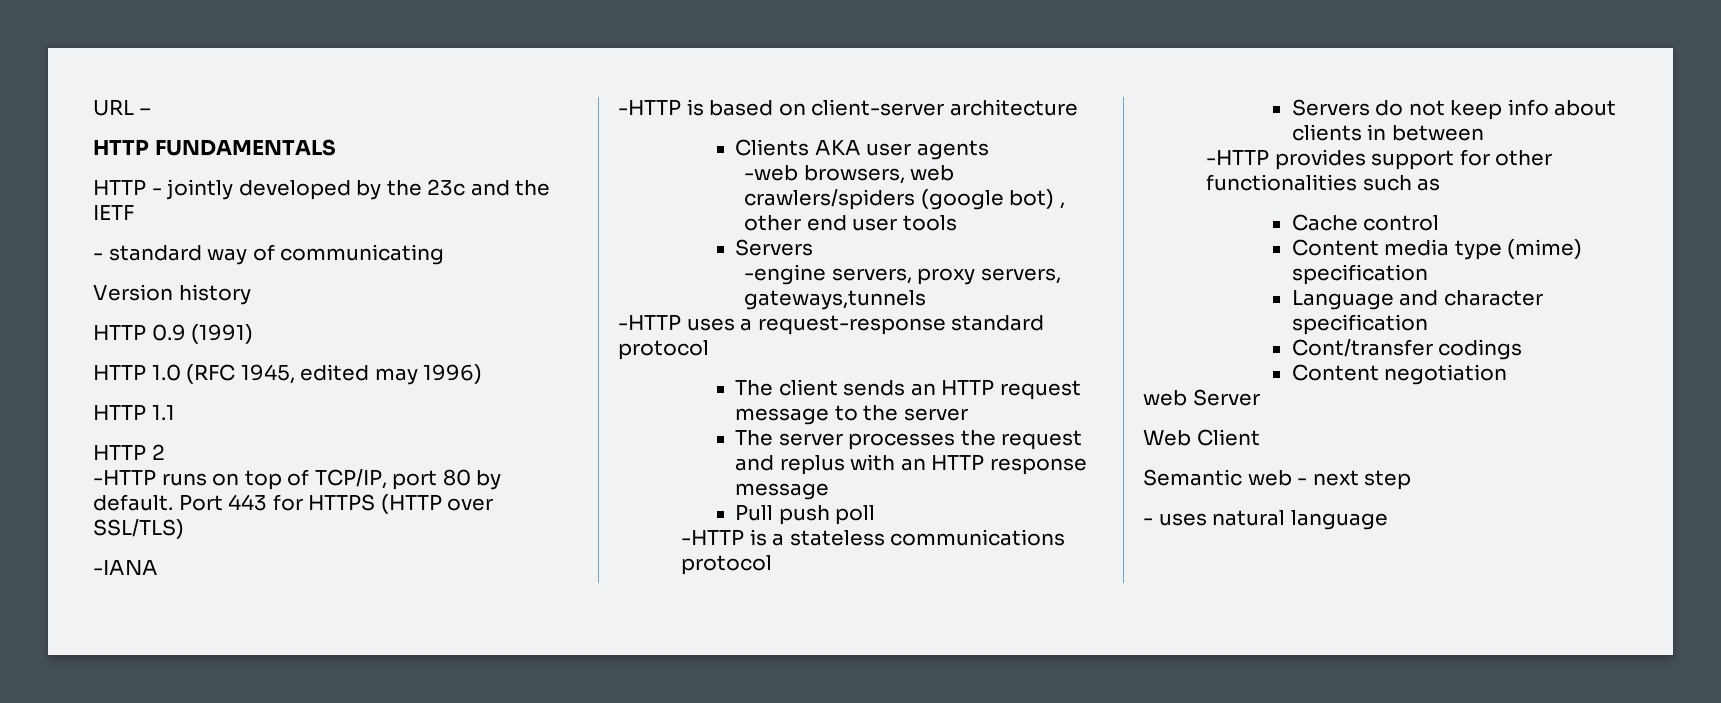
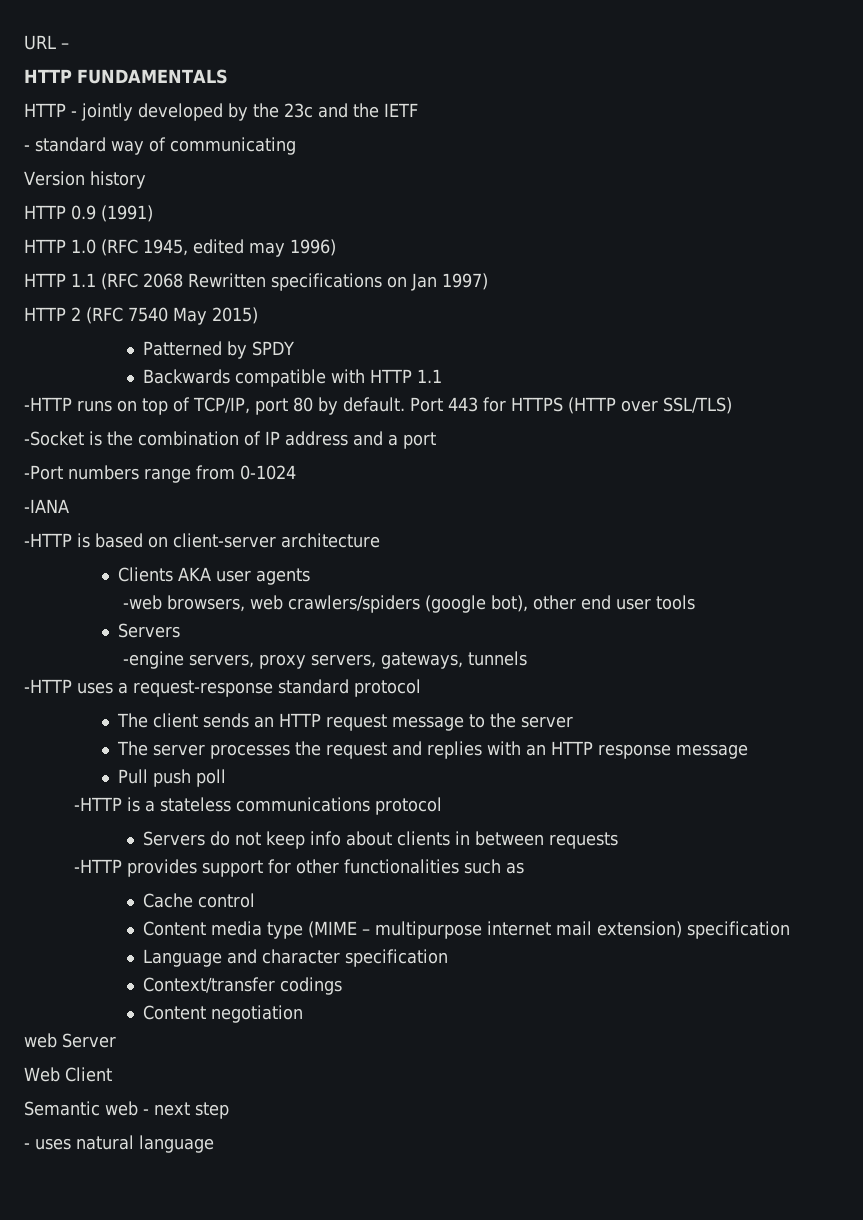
- HTTP 1.1
- HTTP 2
+ HTTP 1.1 (RFC 2068 Rewritten specifications on Jan 1997)
+ HTTP 2 (RFC 7540 May 2015)
+ Patterned by SPDY
+ Backwards compatible with HTTP 1.1
+ -Socket is the combination of IP address and a port
+ -Port numbers range from 0-1024
- -web browsers, web crawlers/spiders (google bot) , other end user tools
+ -web browsers, web crawlers/spiders (google bot), other end user tools
- -engine servers, proxy servers, gateways,tunnels
+ -engine servers, proxy servers, gateways, tunnels
- The server processes the request and replus with an HTTP response message
+ The server processes the request and replies with an HTTP response message
- Servers do not keep info about clients in between
+ Servers do not keep info about clients in between requests
- Content media type (mime) specification
+ Content media type (MIME – multipurpose internet mail extension) specification
- Cont/transfer codings
+ Context/transfer codings

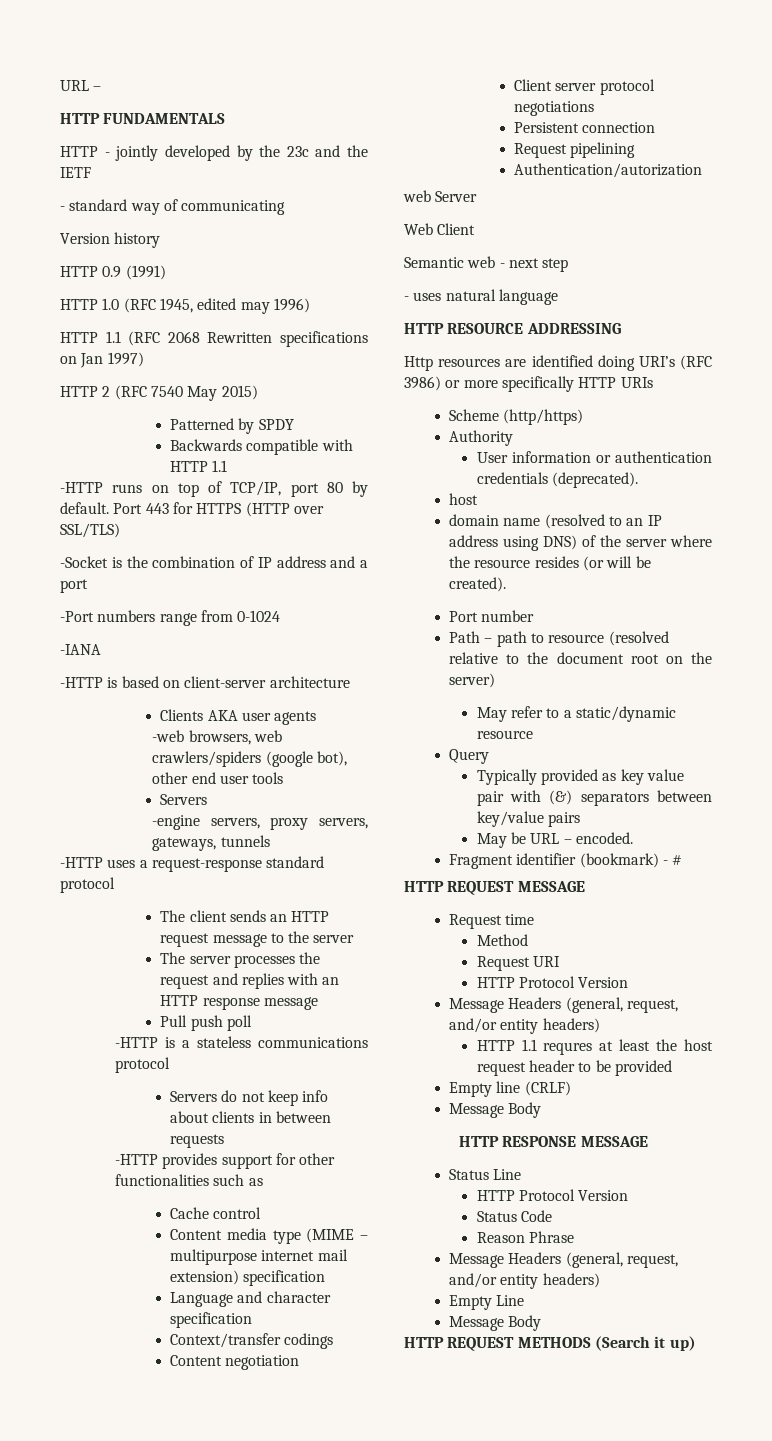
+ Client server protocol negotiations
+ Persistent connection
+ Request pipelining
+ Authentication/autorization
+ HTTP RESOURCE ADDRESSING
+ Http resources are identified doing URI’s (RFC 3986) or more specifically HTTP URIs
+ Scheme (http/https)
+ Authority
+ User information or authentication credentials (deprecated).
+ host
+ domain name (resolved to an IP address using DNS) of the server where the resource resides (or will be created).
+ Port number
+ Path – path to resource (resolved relative to the document root on the server)
+ May refer to a static/dynamic resource
+ Query
+ Typically provided as key value pair with (&) separators between key/value pairs
+ May be URL – encoded.
+ Fragment identifier (bookmark) - #
+ HTTP REQUEST MESSAGE
+ Request time
+ Method
+ Request URI
+ HTTP Protocol Version
+ Message Headers (general, request, and/or entity headers)
+ HTTP 1.1 requres at least the host request header to be provided
+ Empty line (CRLF)
+ Message Body
+ HTTP RESPONSE MESSAGE
+ Status Line
+ HTTP Protocol Version
+ Status Code
+ Reason Phrase
+ Message Headers (general, request, and/or entity headers)
+ Empty Line
+ Message Body
+ HTTP REQUEST METHODS (Search it up)

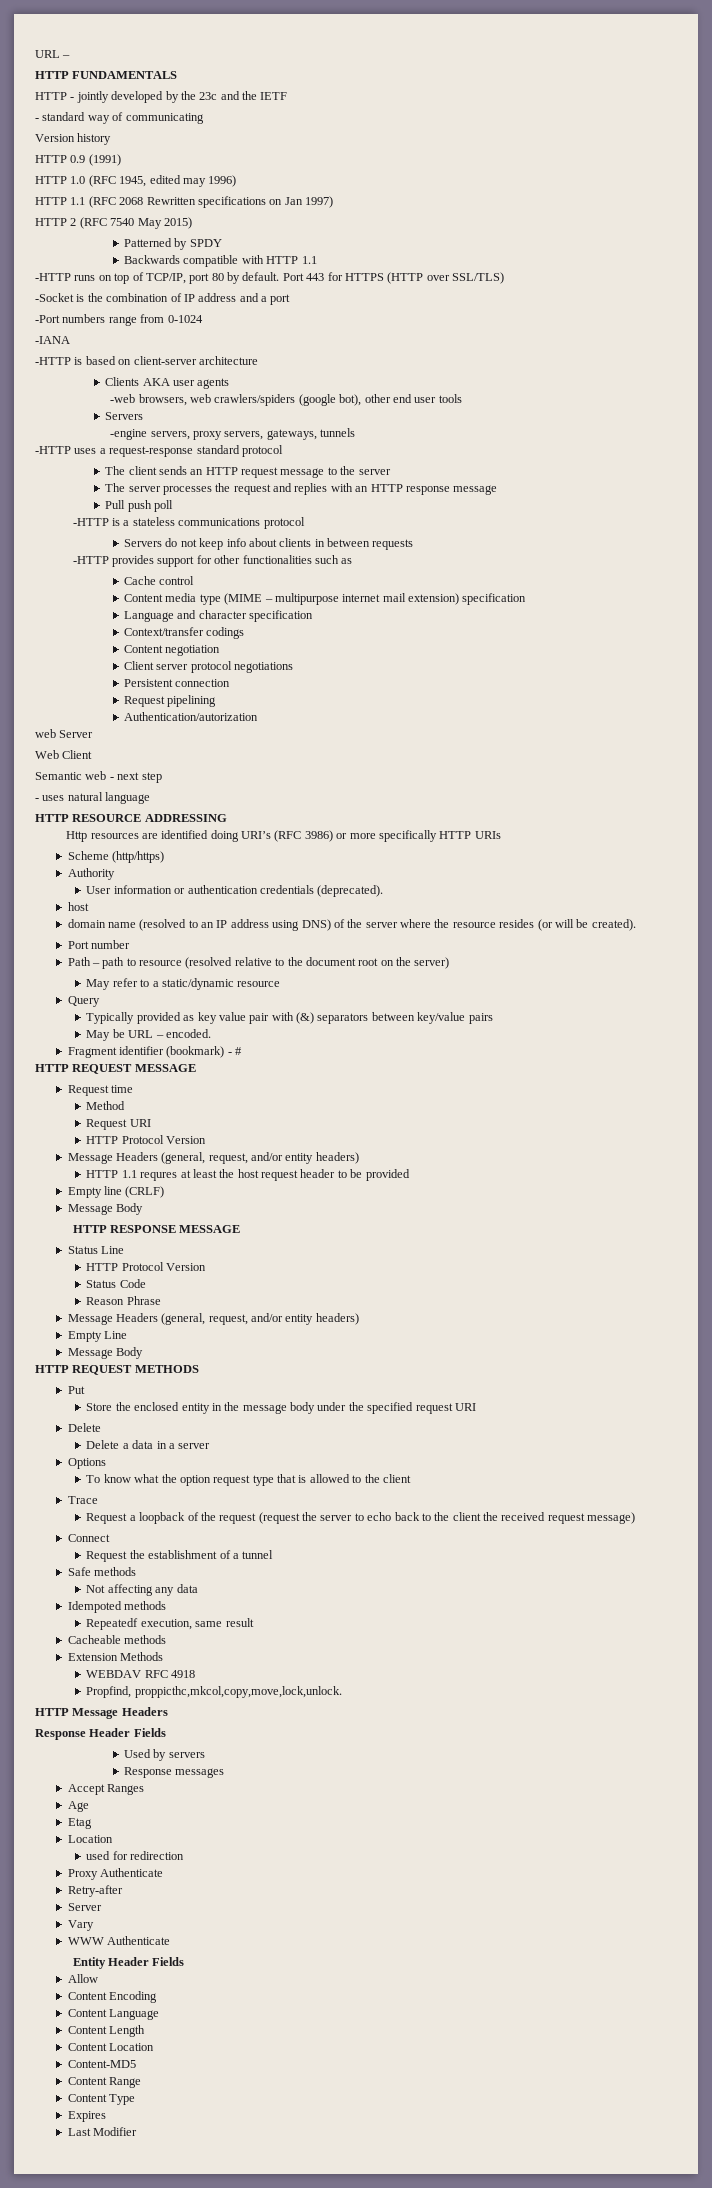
- HTTP REQUEST METHODS (Search it up)
+ HTTP REQUEST METHODS
+ Put
+ Store the enclosed entity in the message body under the specified request URI
+ Delete
+ Delete a data in a server
+ Options
+ To know what the option request type that is allowed to the client
+ Trace
+ Request a loopback of the request (request the server to echo back to the client the received request message)
+ Connect
+ Request the establishment of a tunnel
+ Safe methods
+ Not affecting any data
+ Idempoted methods
+ Repeatedf execution, same result
+ Cacheable methods
+ Extension Methods
+ WEBDAV RFC 4918
+ Propfind, proppicthc,mkcol,copy,move,lock,unlock.
+ HTTP Message Headers
+ Response Header Fields
+ Used by servers
+ Response messages
+ Accept Ranges
+ Age
+ Etag
+ Location
+ used for redirection
+ Proxy Authenticate
+ Retry-after
+ Server
+ Vary
+ WWW Authenticate
+ Entity Header Fields
+ Allow
+ Content Encoding
+ Content Language
+ Content Length
+ Content Location
+ Content-MD5
+ Content Range
+ Content Type
+ Expires
+ Last Modifier

